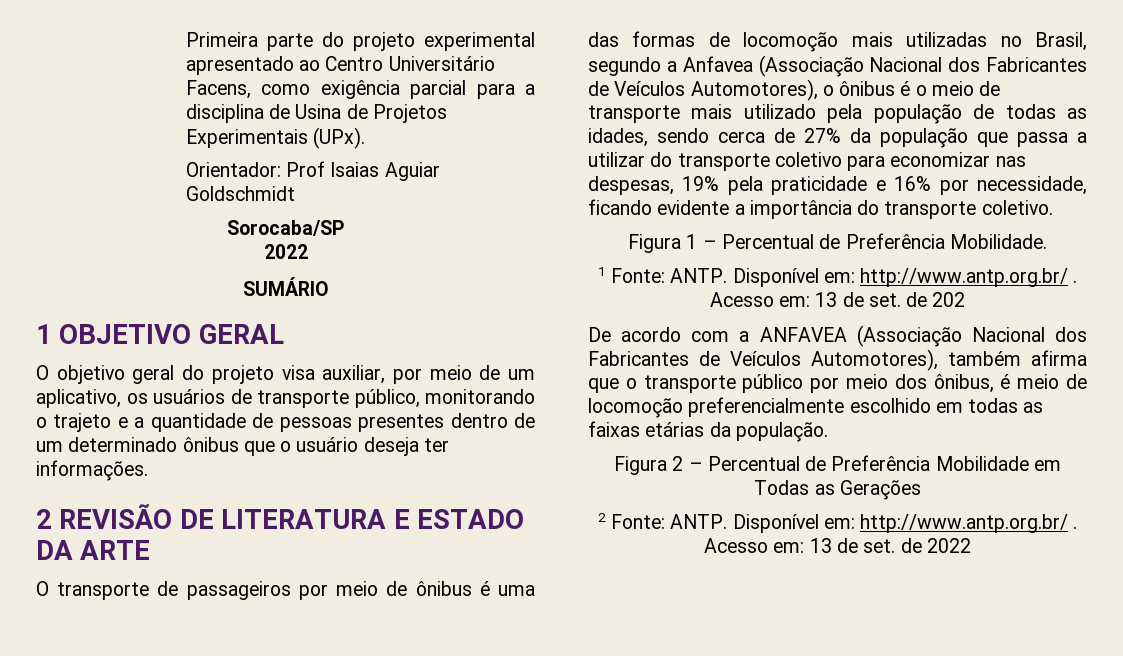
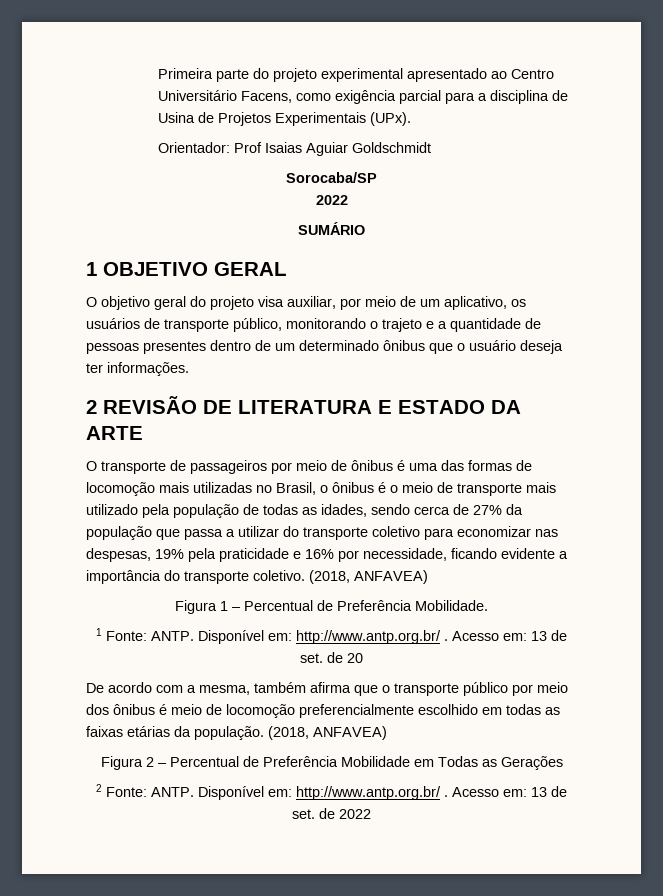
- O transporte de passageiros por meio de ônibus é uma das formas de locomoção mais utilizadas no Brasil, segundo a Anfavea (Associação Nacional dos Fabricantes de Veículos Automotores), o ônibus é o meio de transporte mais utilizado pela população de todas as idades, sendo cerca de 27% da população que passa a utilizar do transporte coletivo para economizar nas despesas, 19% pela praticidade e 16% por necessidade, ficando evidente a importância do transporte coletivo.
+ O transporte de passageiros por meio de ônibus é uma das formas de locomoção mais utilizadas no Brasil, o ônibus é o meio de transporte mais utilizado pela população de todas as idades, sendo cerca de 27% da população que passa a utilizar do transporte coletivo para economizar nas despesas, 19% pela praticidade e 16% por necessidade, ficando evidente a importância do transporte coletivo. (2018, ANFAVEA)
- Acesso em: 13 de set. de 202
+ Acesso em: 13 de set. de 20
- De acordo com a ANFAVEA (Associação Nacional dos Fabricantes de Veículos Automotores), também afirma que o transporte público por meio dos ônibus, é meio de locomoção preferencialmente escolhido em todas as faixas etárias da população.
+ De acordo com a mesma, também afirma que o transporte público por meio dos ônibus é meio de locomoção preferencialmente escolhido em todas as faixas etárias da população. (2018, ANFAVEA)

